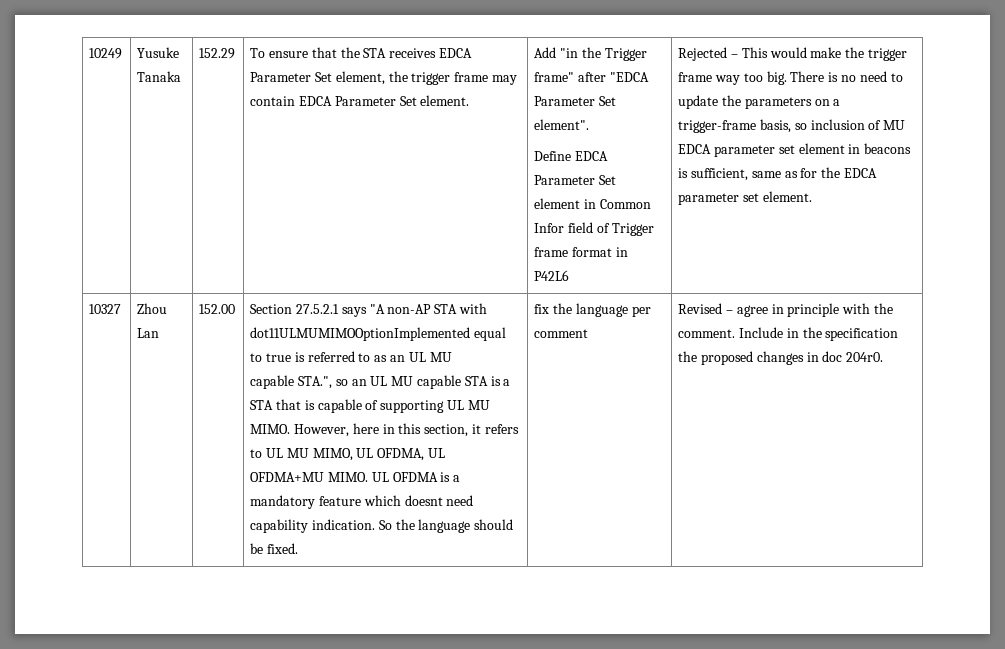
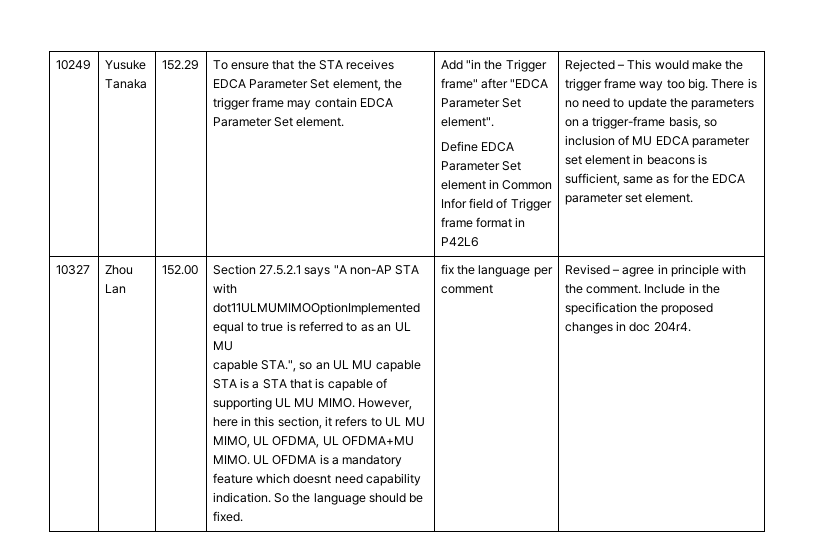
- Include in the specification the proposed changes in doc 204r0.
+ Include in the specification the proposed changes in doc 204r4.

